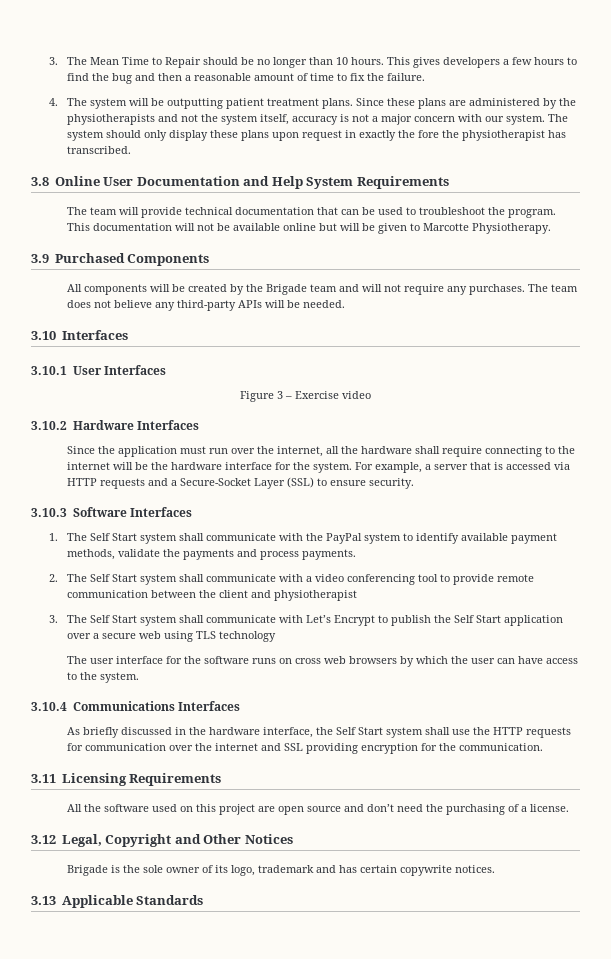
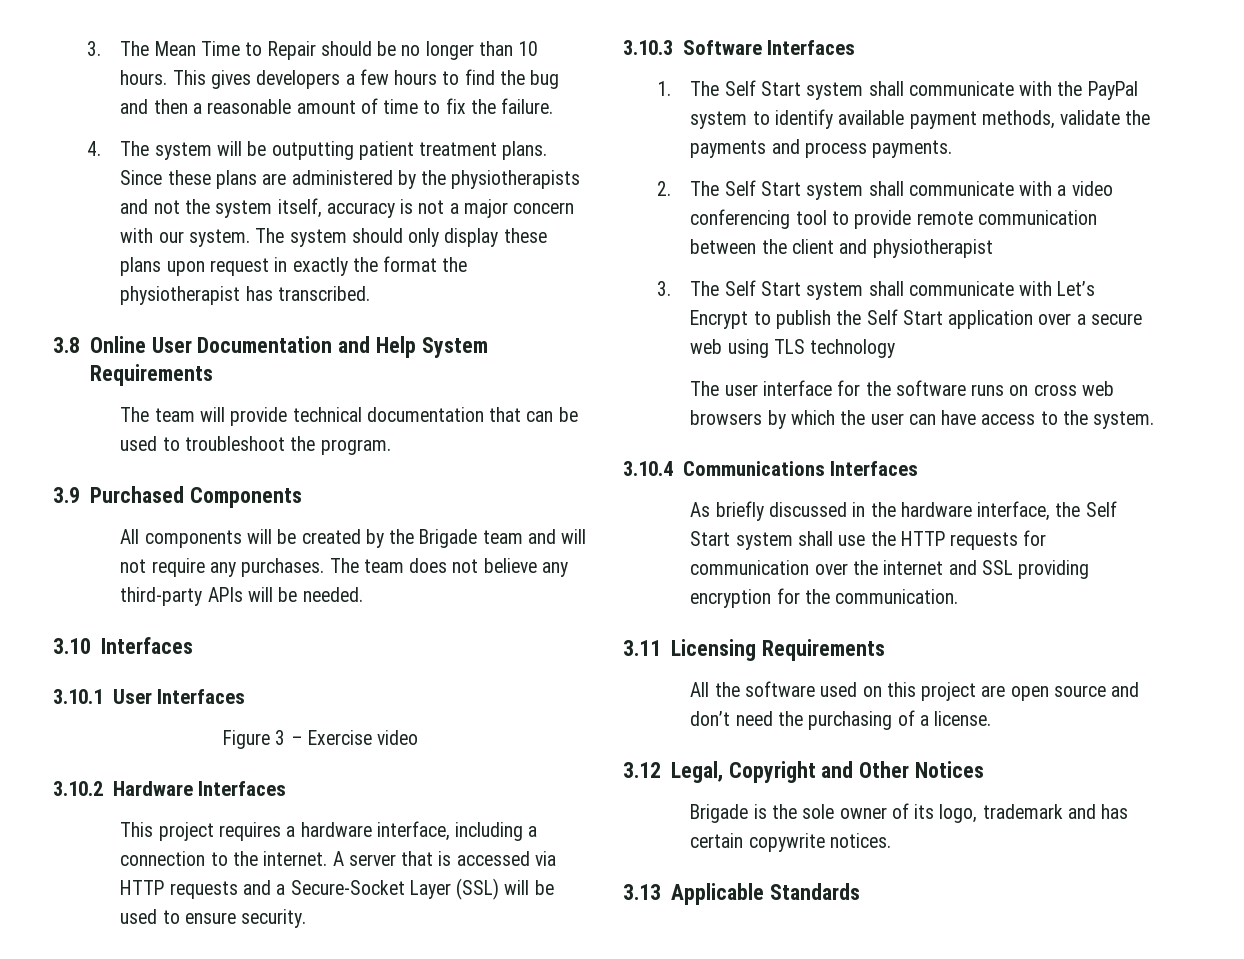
- The system should only display these plans upon request in exactly the fore the physiotherapist has transcribed.
+ The system should only display these plans upon request in exactly the format the physiotherapist has transcribed.
- This documentation will not be available online but will be given to Marcotte Physiotherapy.
- Since the application must run over the internet, all the hardware shall require connecting to the internet will be the hardware interface for the system. For example, a server that is accessed via HTTP requests and a Secure-Socket Layer (SSL) to ensure security.
+ This project requires a hardware interface, including a connection to the internet. A server that is accessed via HTTP requests and a Secure-Socket Layer (SSL) will be used to ensure security.

